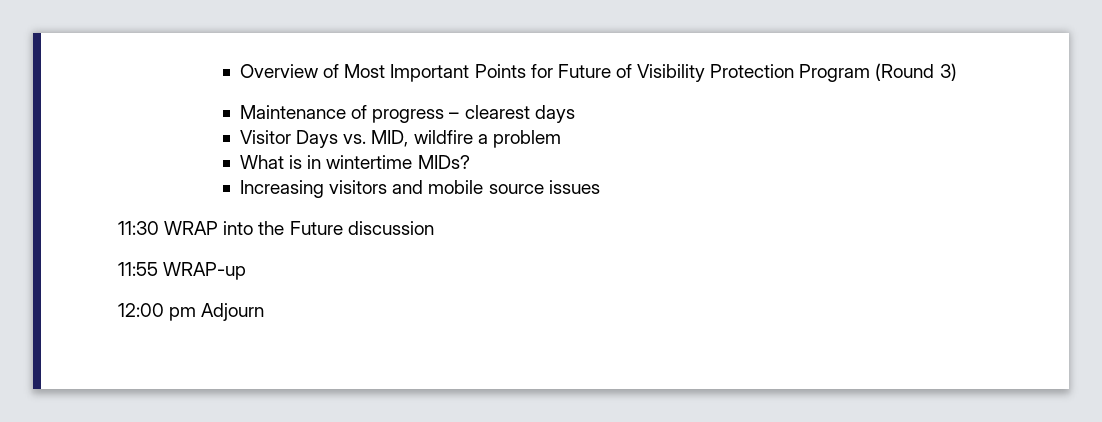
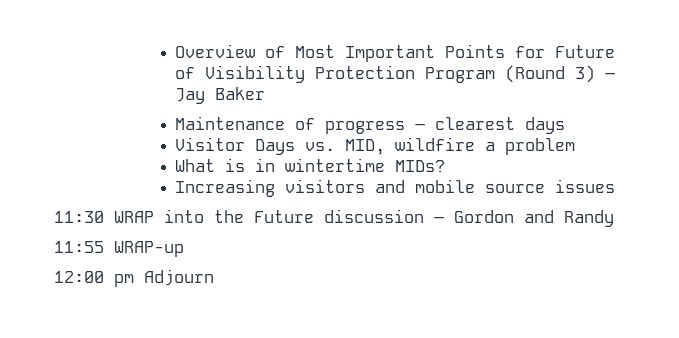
- Overview of Most Important Points for Future of Visibility Protection Program (Round 3)
+ Overview of Most Important Points for Future of Visibility Protection Program (Round 3) – Jay Baker
- 11:30 WRAP into the Future discussion
+ 11:30 WRAP into the Future discussion – Gordon and Randy

